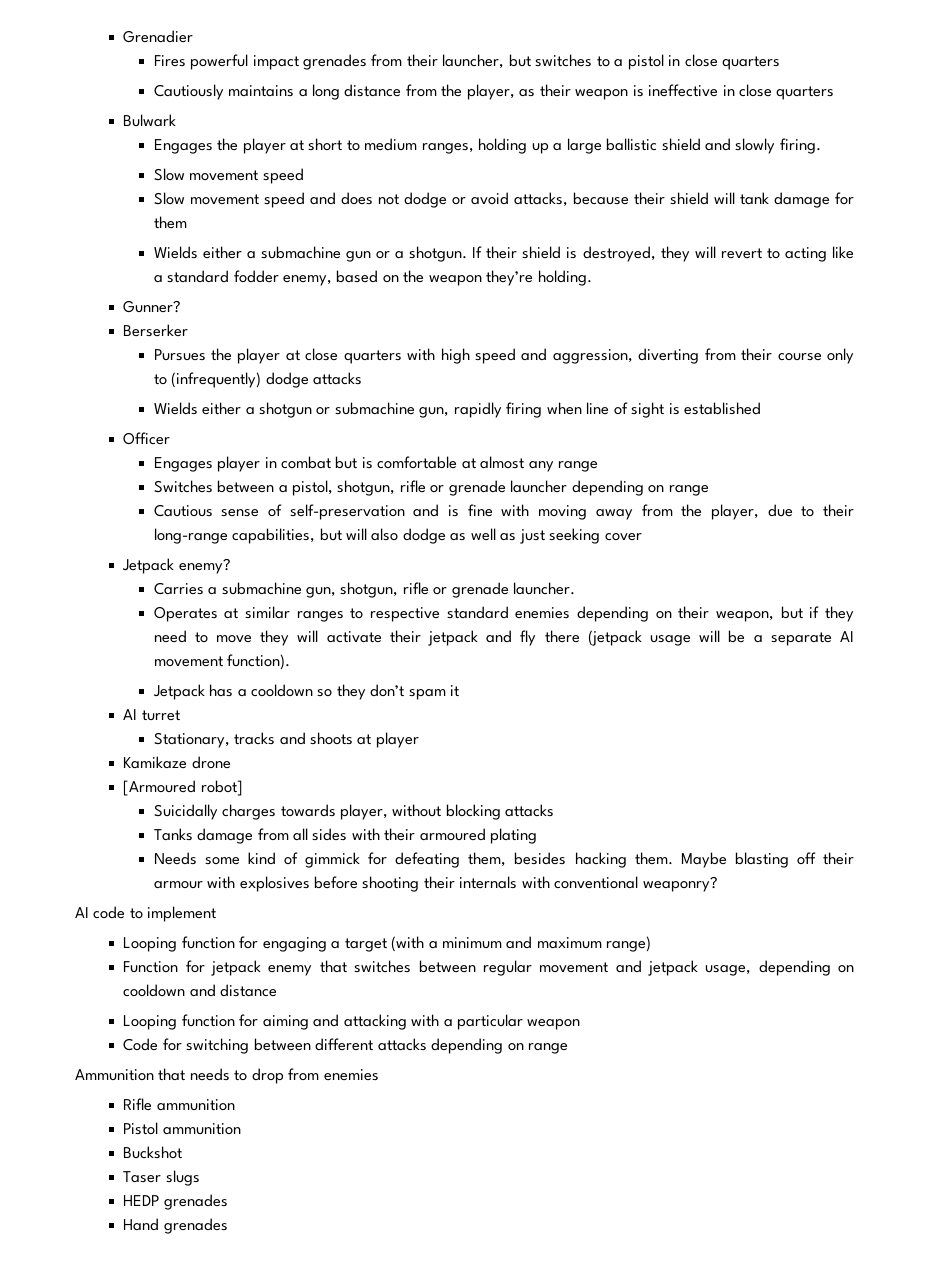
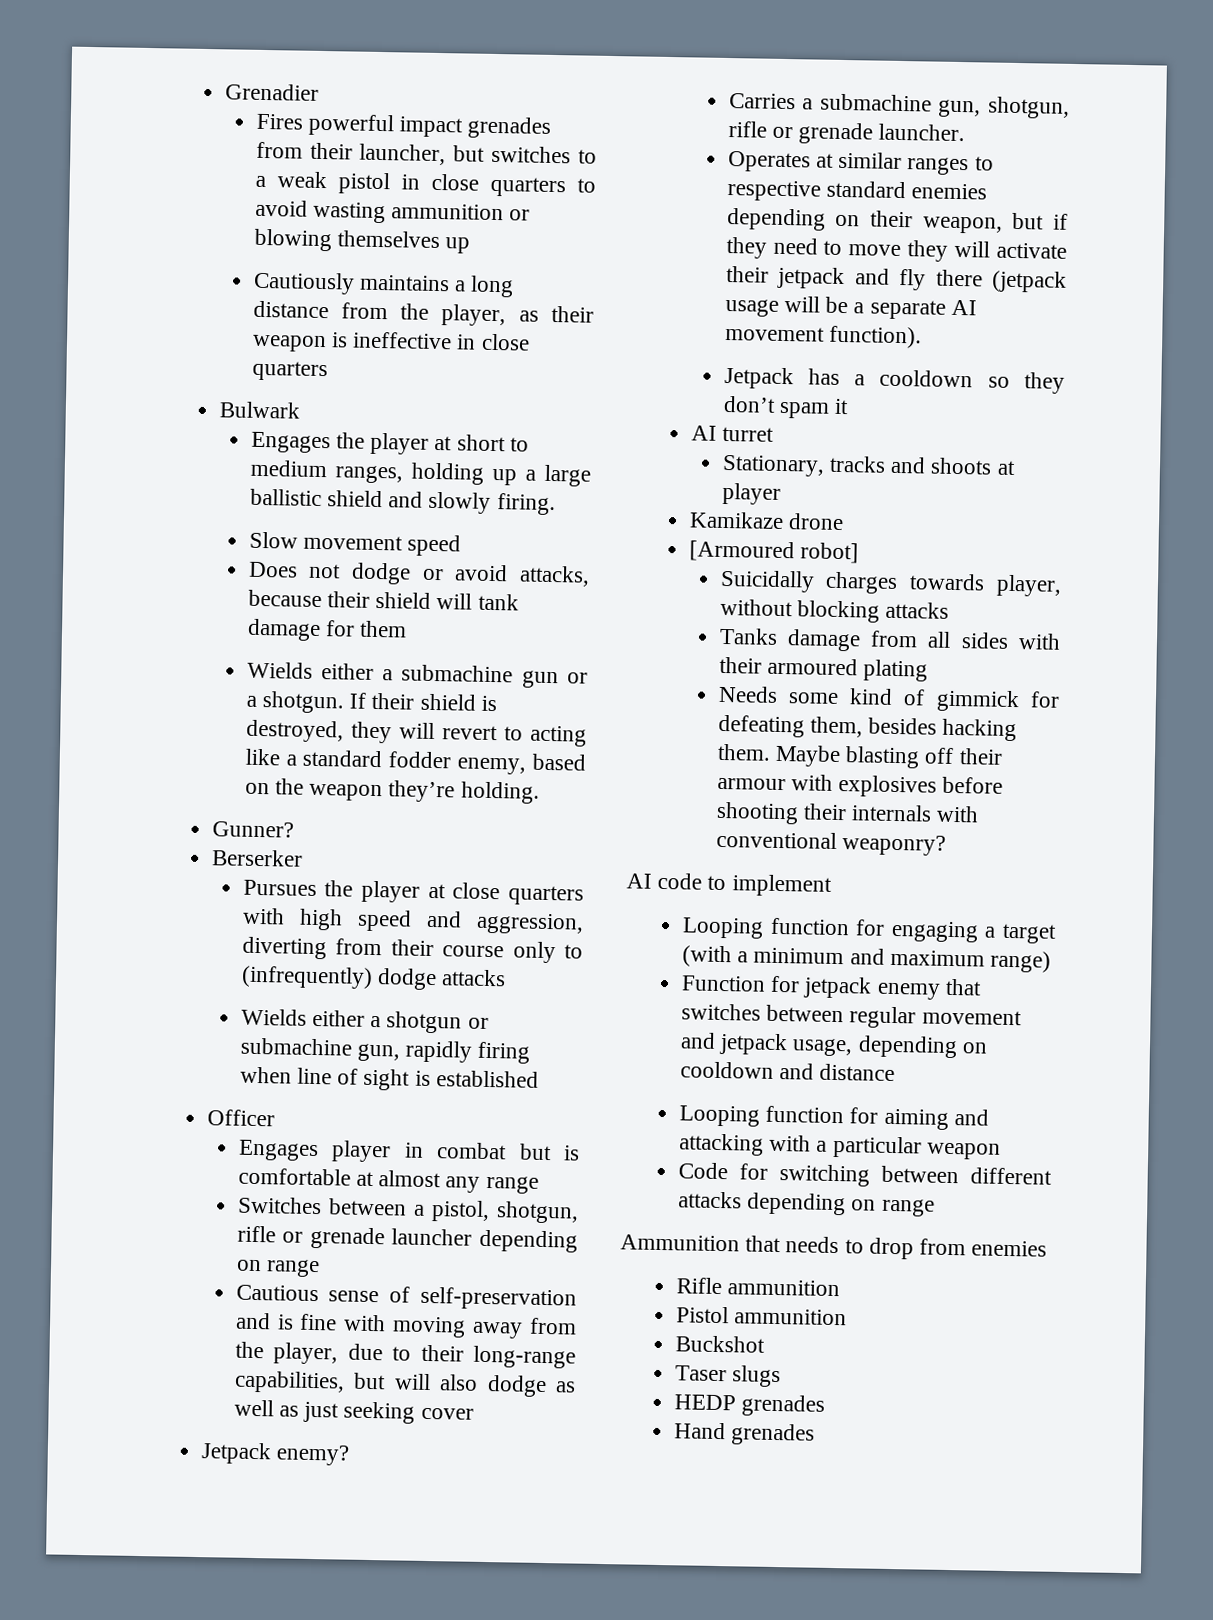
- Fires powerful impact grenades from their launcher, but switches to a pistol in close quarters
+ Fires powerful impact grenades from their launcher, but switches to a weak pistol in close quarters to avoid wasting ammunition or blowing themselves up
- Slow movement speed and does not dodge or avoid attacks, because their shield will tank damage for them
+ Does not dodge or avoid attacks, because their shield will tank damage for them

